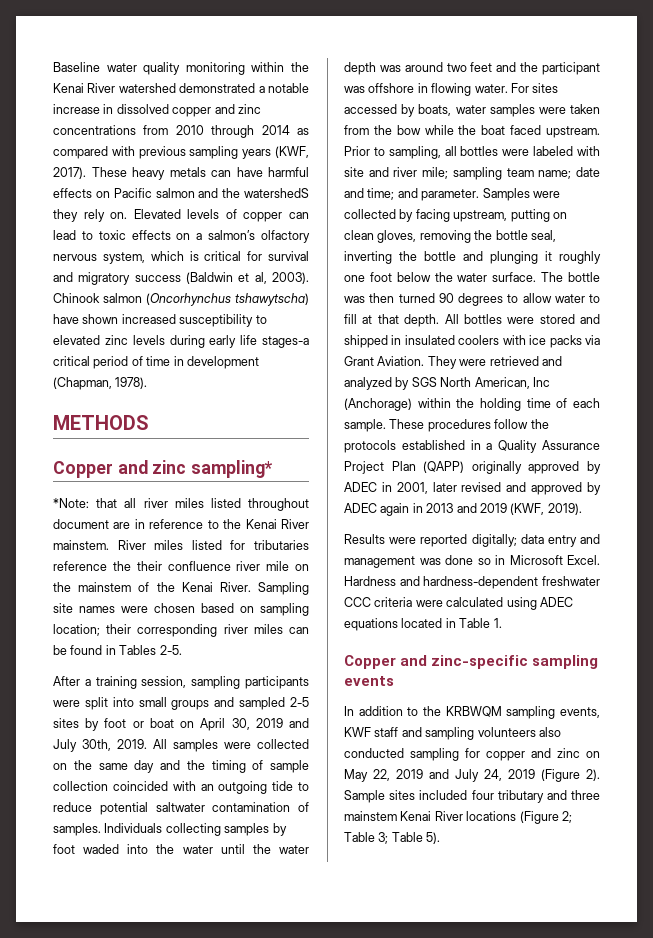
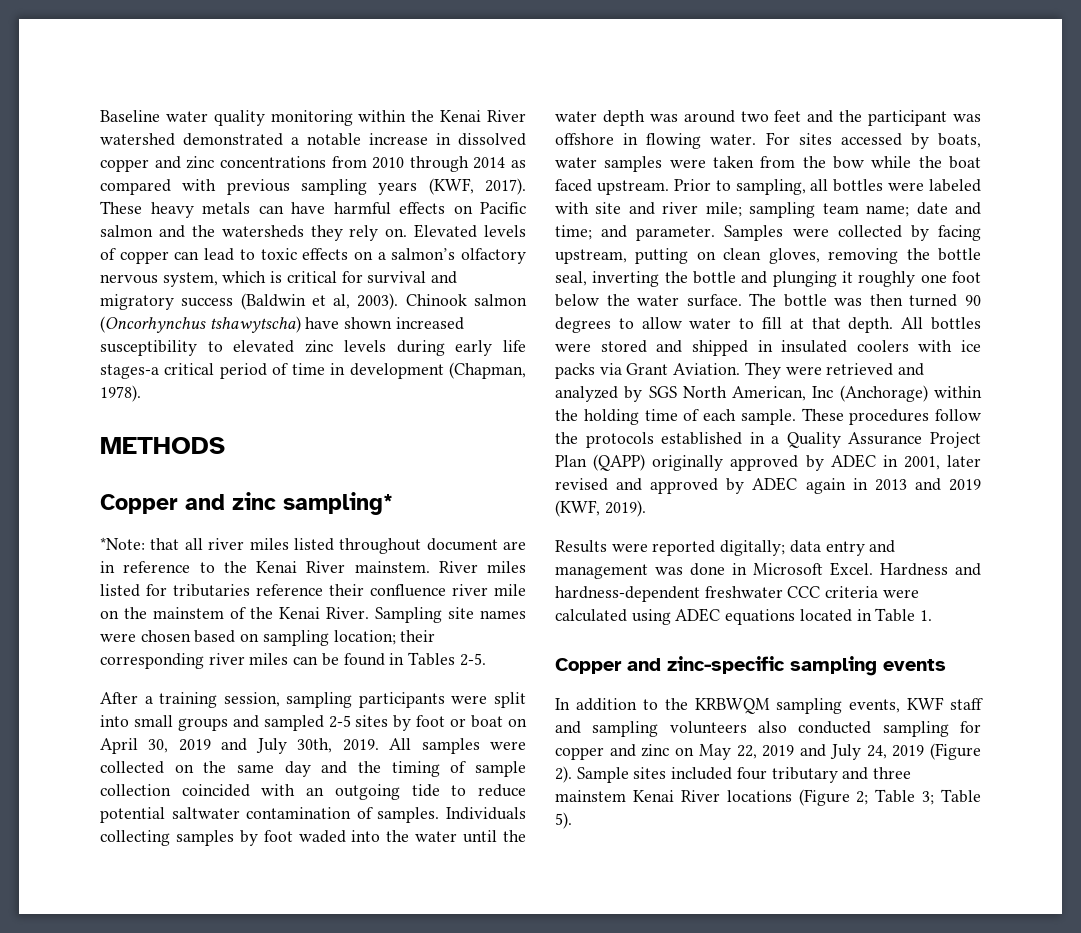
- These heavy metals can have harmful effects on Pacific salmon and the watershedS they rely on.
+ These heavy metals can have harmful effects on Pacific salmon and the watersheds they rely on.
- River miles listed for tributaries reference the their confluence river mile on the mainstem of the Kenai River.
+ River miles listed for tributaries reference their confluence river mile on the mainstem of the Kenai River.
- Results were reported digitally; data entry and management was done so in Microsoft Excel.
+ Results were reported digitally; data entry and management was done in Microsoft Excel.

